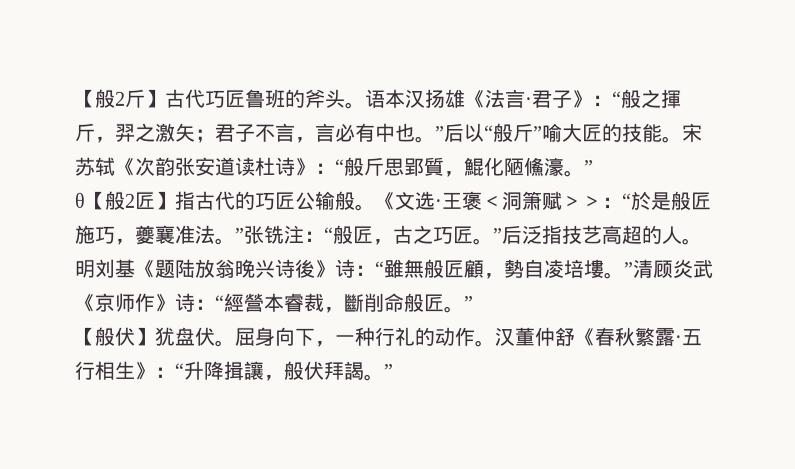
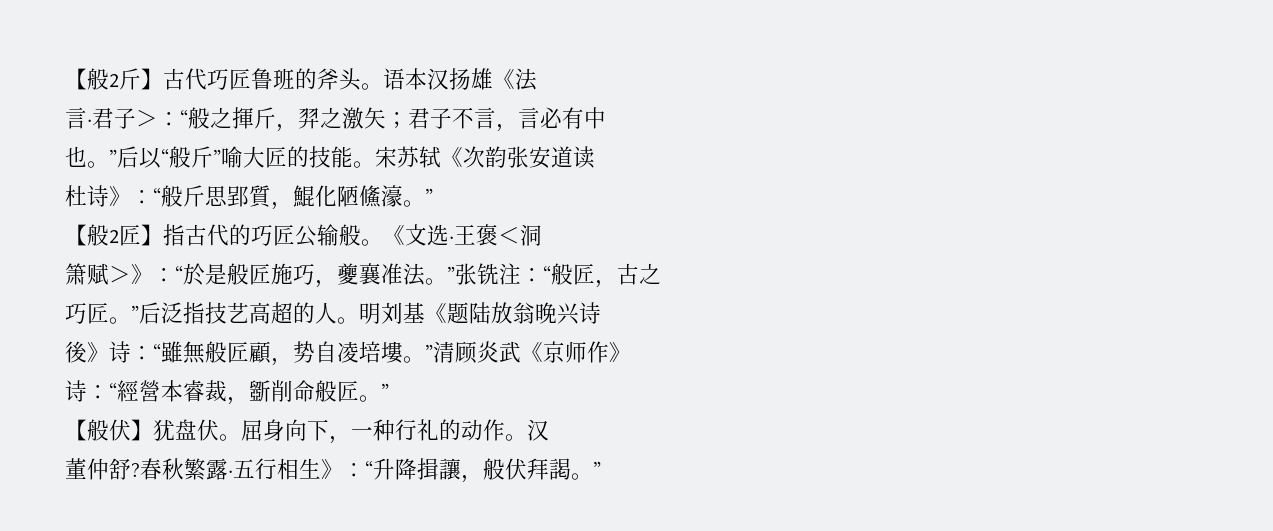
- 语本汉扬雄《法言·君子》：“般之揮斤，羿之激矢；君子不言，言必有中也。”后以“般斤”喻大匠的技能。
+ 语本汉扬雄《法
+ 言·君子＞：“般之揮斤，羿之激矢；君子不言，言必有中
+ 也。”后以“般斤”喻大匠的技能。
- 宋苏轼《次韵张安道读杜诗》：“般斤思郢質，鯤化陋鯈濠。”
+ 宋苏轼《次韵张安道读
+ 杜诗》：“般斤思郢質，鯤化陋鯈濠。”
- θ【般2匠】指古代的巧匠公输般。
+ 【般2匠】指古代的巧匠公输般。
- 《文选·王褒＜洞箫赋＞＞：“於是般匠施巧，夔襄准法。”张铣注：“般匠，古之巧匠。”后泛指技艺高超的人。
+ 《文选·王褒＜洞
+ 箫赋＞》：“於是般匠施巧，夔襄准法。”张铣注：“般匠，古之
+ 巧匠。”后泛指技艺高超的人。
- 明刘基《题陆放翁晚兴诗後》诗：“雖無般匠顧，勢自凌培塿。”清顾炎武《京师作》诗：“經營本睿裁，斷削命般匠。”
+ 明刘基《题陆放翁晚兴诗
+ 後》诗：“雖無般匠顧，势自凌培塿。”清顾炎武《京师作》
+ 诗：“經營本睿裁，斵削命般匠。”
- 屈身向下，一种行礼的动作。汉董仲舒《春秋繁露·五行相生》：“升降揖讓，般伏拜謁。”
+ 屈身向下，一种行礼的动作。汉
+ 董仲舒?春秋繁露·五行相生》：“升降揖讓，般伏拜謁。”

